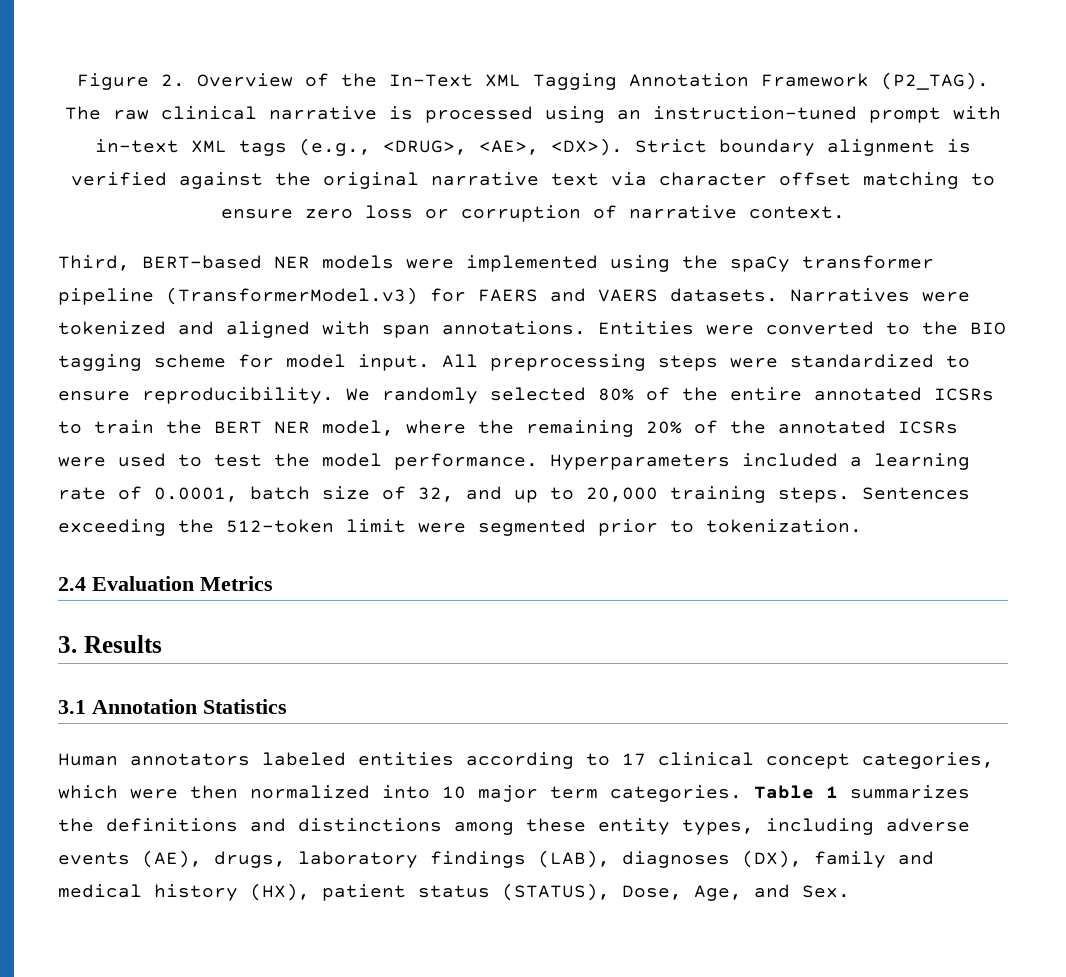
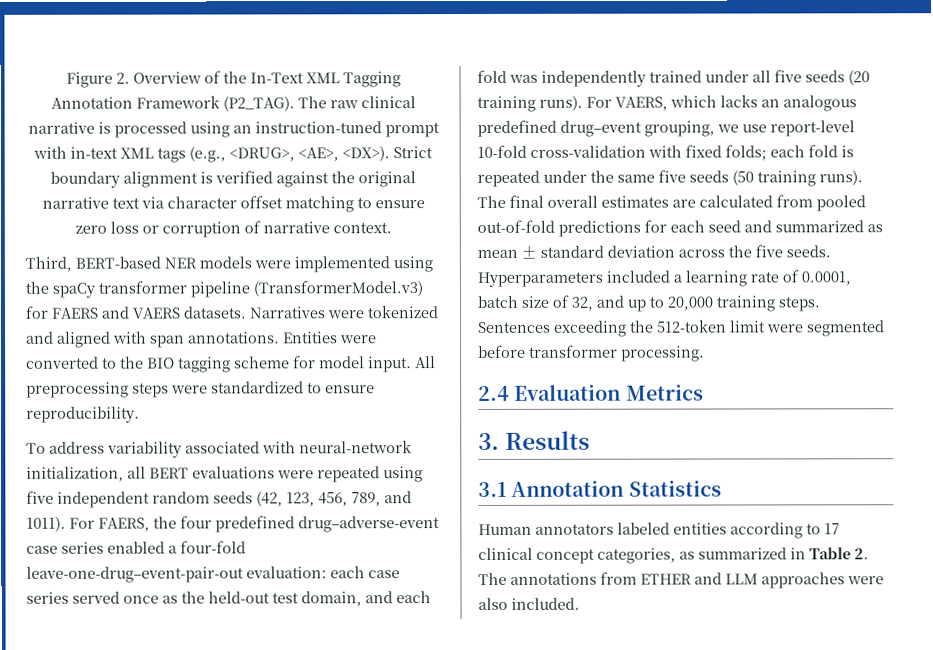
- All preprocessing steps were standardized to ensure reproducibility. We randomly selected 80% of the entire annotated ICSRs to train the BERT NER model, where the remaining 20% of the annotated ICSRs were used to test the model performance.
+ All preprocessing steps were standardized to ensure reproducibility.
+ To address variability associated with neural-network initialization, all BERT evaluations were repeated using five independent random seeds (42, 123, 456, 789, and 1011). For FAERS, the four predefined drug–adverse-event case series enabled a four-fold leave-one-drug–event-pair-out evaluation: each case series served once as the held-out test domain, and each fold was independently trained under all five seeds (20 training runs). For VAERS, which lacks an analogous predefined drug–event grouping, we use report-level 10-fold cross-validation with fixed folds; each fold is repeated under the same five seeds (50 training runs). The final overall estimates are calculated from pooled out-of-fold predictions for each seed and summarized as mean ± standard deviation across the five seeds.
- Sentences exceeding the 512-token limit were segmented prior to tokenization.
+ Sentences exceeding the 512-token limit were segmented before transformer processing.
- Human annotators labeled entities according to 17 clinical concept categories, which were then normalized into 10 major term categories. Table 1 summarizes the definitions and distinctions among these entity types, including adverse events (AE), drugs, laboratory findings (LAB), diagnoses (DX), family and medical history (HX), patient status (STATUS), Dose, Age, and Sex.
+ Human annotators labeled entities according to 17 clinical concept categories, as summarized in Table 2. The annotations from ETHER and LLM approaches were also included.

